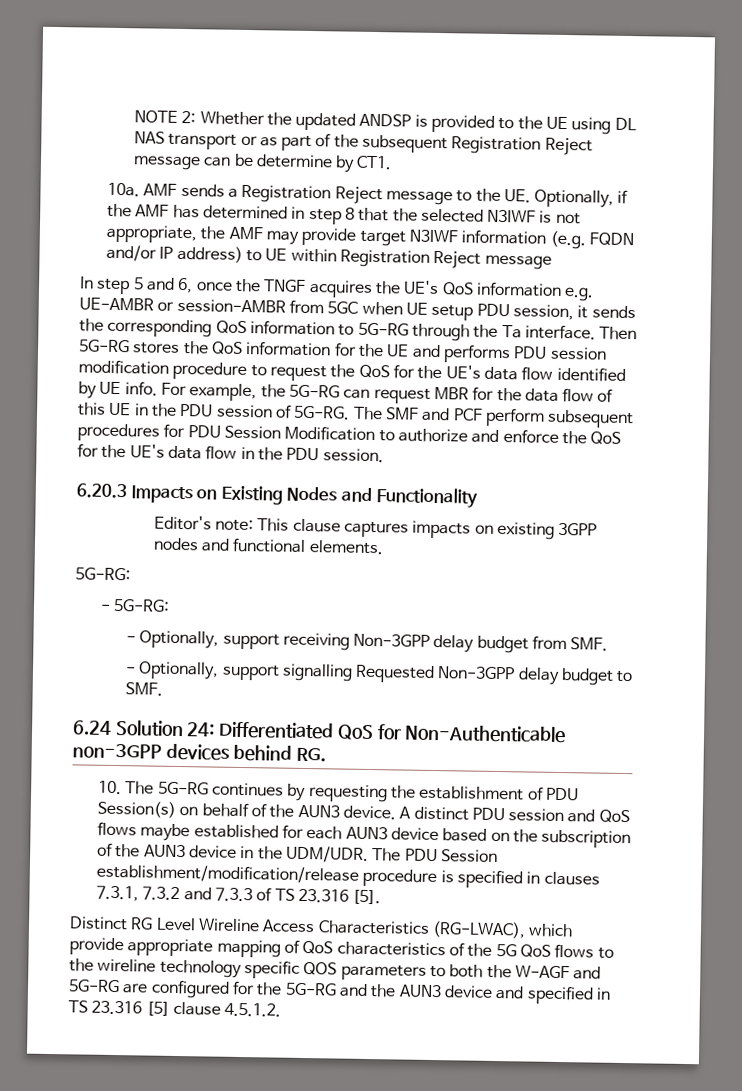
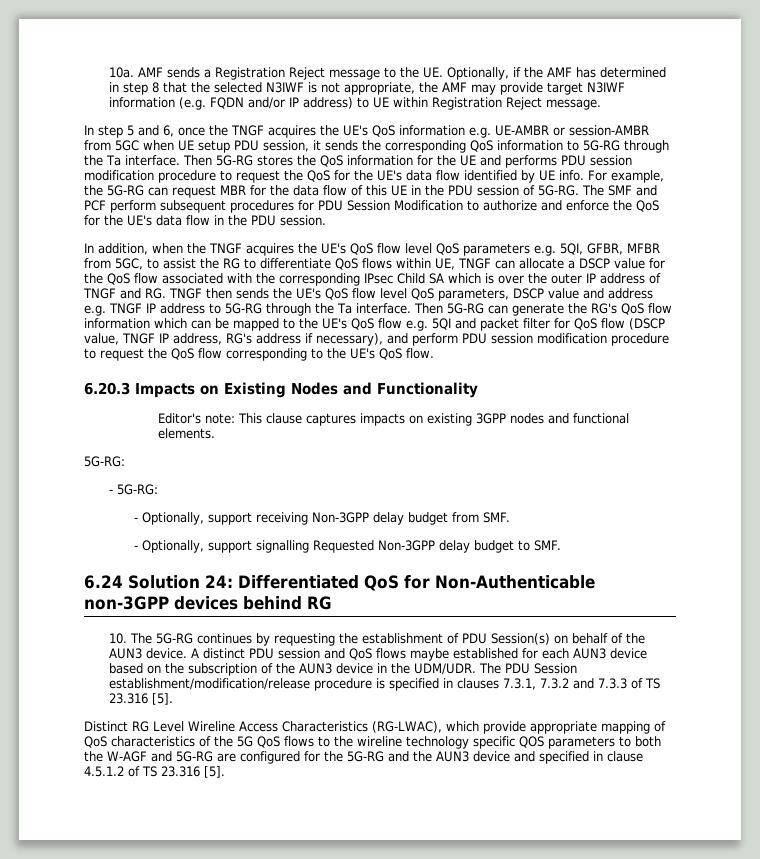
- NOTE 2: Whether the updated ANDSP is provided to the UE using DL NAS transport or as part of the subsequent Registration Reject message can be determine by CT1.
- AMF sends a Registration Reject message to the UE. Optionally, if the AMF has determined in step 8 that the selected N3IWF is not appropriate, the AMF may provide target N3IWF information (e.g. FQDN and/or IP address) to UE within Registration Reject message
+ AMF sends a Registration Reject message to the UE. Optionally, if the AMF has determined in step 8 that the selected N3IWF is not appropriate, the AMF may provide target N3IWF information (e.g. FQDN and/or IP address) to UE within Registration Reject message.
+ In addition, when the TNGF acquires the UE's QoS flow level QoS parameters e.g. 5QI, GFBR, MFBR from 5GC, to assist the RG to differentiate QoS flows within UE, TNGF can allocate a DSCP value for the QoS flow associated with the corresponding IPsec Child SA which is over the outer IP address of TNGF and RG. TNGF then sends the UE's QoS flow level QoS parameters, DSCP value and address e.g. TNGF IP address to 5G-RG through the Ta interface. Then 5G-RG can generate the RG's QoS flow information which can be mapped to the UE's QoS flow e.g. 5QI and packet filter for QoS flow (DSCP value, TNGF IP address, RG's address if necessary), and perform PDU session modification procedure to request the QoS flow corresponding to the UE's QoS flow.
- 6.24 Solution 24: Differentiated QoS for Non-Authenticable non-3GPP devices behind RG.
+ 6.24 Solution 24: Differentiated QoS for Non-Authenticable non-3GPP devices behind RG
- Distinct RG Level Wireline Access Characteristics (RG-LWAC), which provide appropriate mapping of QoS characteristics of the 5G QoS flows to the wireline technology specific QOS parameters to both the W-AGF and 5G-RG are configured for the 5G-RG and the AUN3 device and specified in TS 23.316 [5] clause 4.5.1.2.
+ Distinct RG Level Wireline Access Characteristics (RG-LWAC), which provide appropriate mapping of QoS characteristics of the 5G QoS flows to the wireline technology specific QOS parameters to both the W-AGF and 5G-RG are configured for the 5G-RG and the AUN3 device and specified in clause 4.5.1.2 of TS 23.316 [5].

